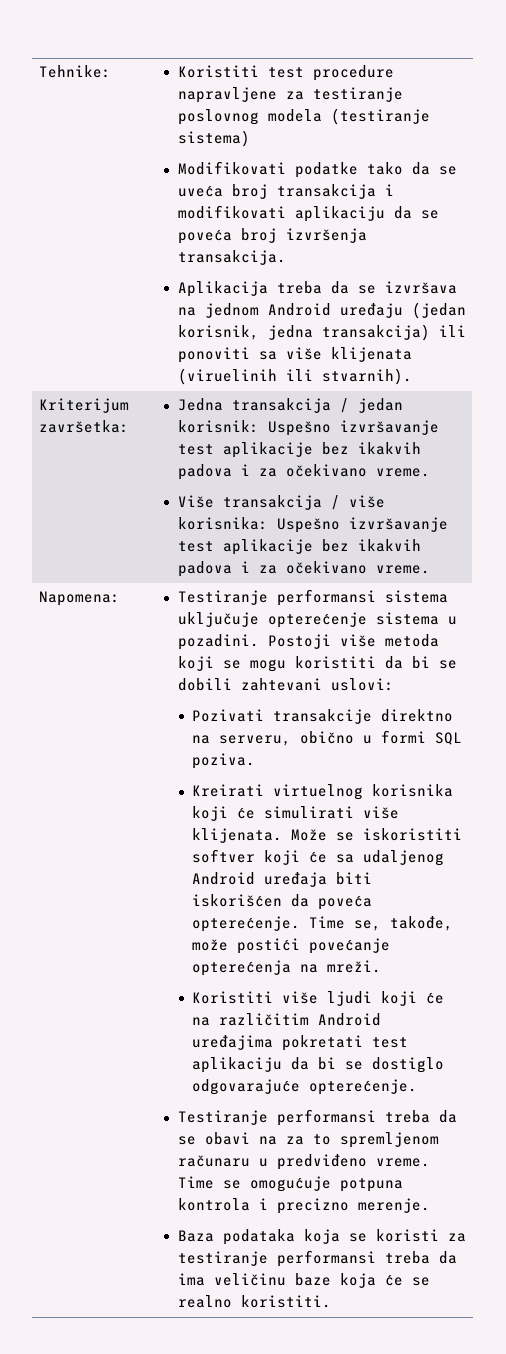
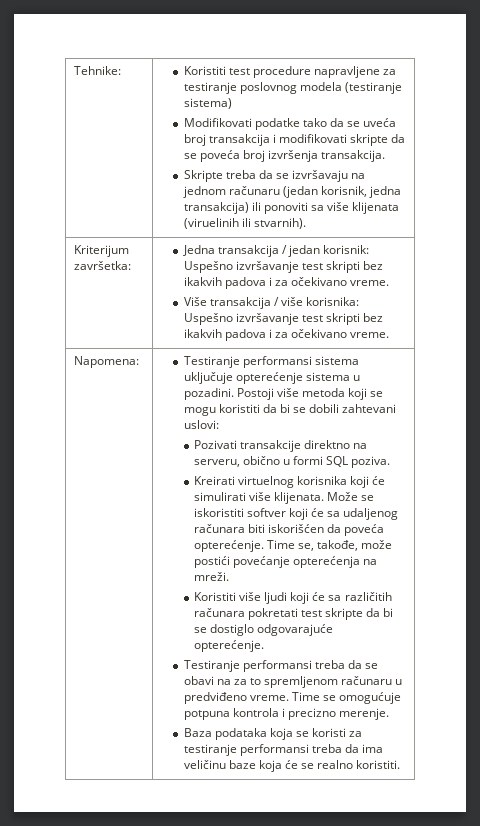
- Modifikovati podatke tako da se uveća broj transakcija i modifikovati aplikaciju da se poveća broj izvršenja transakcija.
+ Modifikovati podatke tako da se uveća broj transakcija i modifikovati skripte da se poveća broj izvršenja transakcija.
- Aplikacija treba da se izvršava na jednom Android uređaju (jedan korisnik, jedna transakcija) ili ponoviti sa više klijenata (viruelinih ili stvarnih).
+ Skripte treba da se izvršavaju na jednom računaru (jedan korisnik, jedna transakcija) ili ponoviti sa više klijenata (viruelinih ili stvarnih).
- Kriterijum završetka: | Jedna transakcija / jedan korisnik: Uspešno izvršavanje test aplikacije bez ikakvih padova i za očekivano vreme.
- Više transakcija / više korisnika: Uspešno izvršavanje test aplikacije bez ikakvih padova i za očekivano vreme.
+ Kriterijum završetka: | Jedna transakcija / jedan korisnik: Uspešno izvršavanje test skripti bez ikakvih padova i za očekivano vreme.
+ Više transakcija / više korisnika: Uspešno izvršavanje test skripti bez ikakvih padova i za očekivano vreme.
- Može se iskoristiti softver koji će sa udaljenog Android uređaja biti iskorišćen da poveća opterećenje.
+ Može se iskoristiti softver koji će sa udaljenog računara biti iskorišćen da poveća opterećenje.
- Koristiti više ljudi koji će na različitim Android uređajima pokretati test aplikaciju da bi se dostiglo odgovarajuće opterećenje.
+ Koristiti više ljudi koji će sa različitih računara pokretati test skripte da bi se dostiglo odgovarajuće opterećenje.

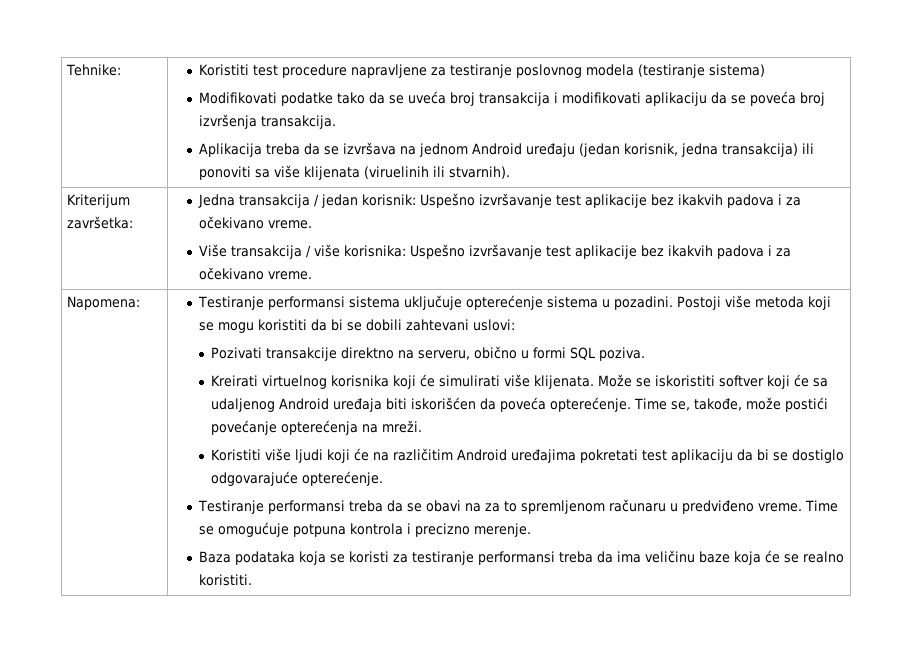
- Modifikovati podatke tako da se uveća broj transakcija i modifikovati skripte da se poveća broj izvršenja transakcija.
+ Modifikovati podatke tako da se uveća broj transakcija i modifikovati aplikaciju da se poveća broj izvršenja transakcija.
- Skripte treba da se izvršavaju na jednom računaru (jedan korisnik, jedna transakcija) ili ponoviti sa više klijenata (viruelinih ili stvarnih).
+ Aplikacija treba da se izvršava na jednom Android uređaju (jedan korisnik, jedna transakcija) ili ponoviti sa više klijenata (viruelinih ili stvarnih).
- Kriterijum završetka: | Jedna transakcija / jedan korisnik: Uspešno izvršavanje test skripti bez ikakvih padova i za očekivano vreme.
- Više transakcija / više korisnika: Uspešno izvršavanje test skripti bez ikakvih padova i za očekivano vreme.
+ Kriterijum završetka: | Jedna transakcija / jedan korisnik: Uspešno izvršavanje test aplikacije bez ikakvih padova i za očekivano vreme.
+ Više transakcija / više korisnika: Uspešno izvršavanje test aplikacije bez ikakvih padova i za očekivano vreme.
- Može se iskoristiti softver koji će sa udaljenog računara biti iskorišćen da poveća opterećenje.
+ Može se iskoristiti softver koji će sa udaljenog Android uređaja biti iskorišćen da poveća opterećenje.
- Koristiti više ljudi koji će sa različitih računara pokretati test skripte da bi se dostiglo odgovarajuće opterećenje.
+ Koristiti više ljudi koji će na različitim Android uređajima pokretati test aplikaciju da bi se dostiglo odgovarajuće opterećenje.

